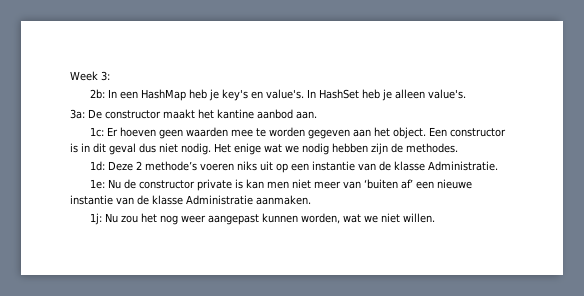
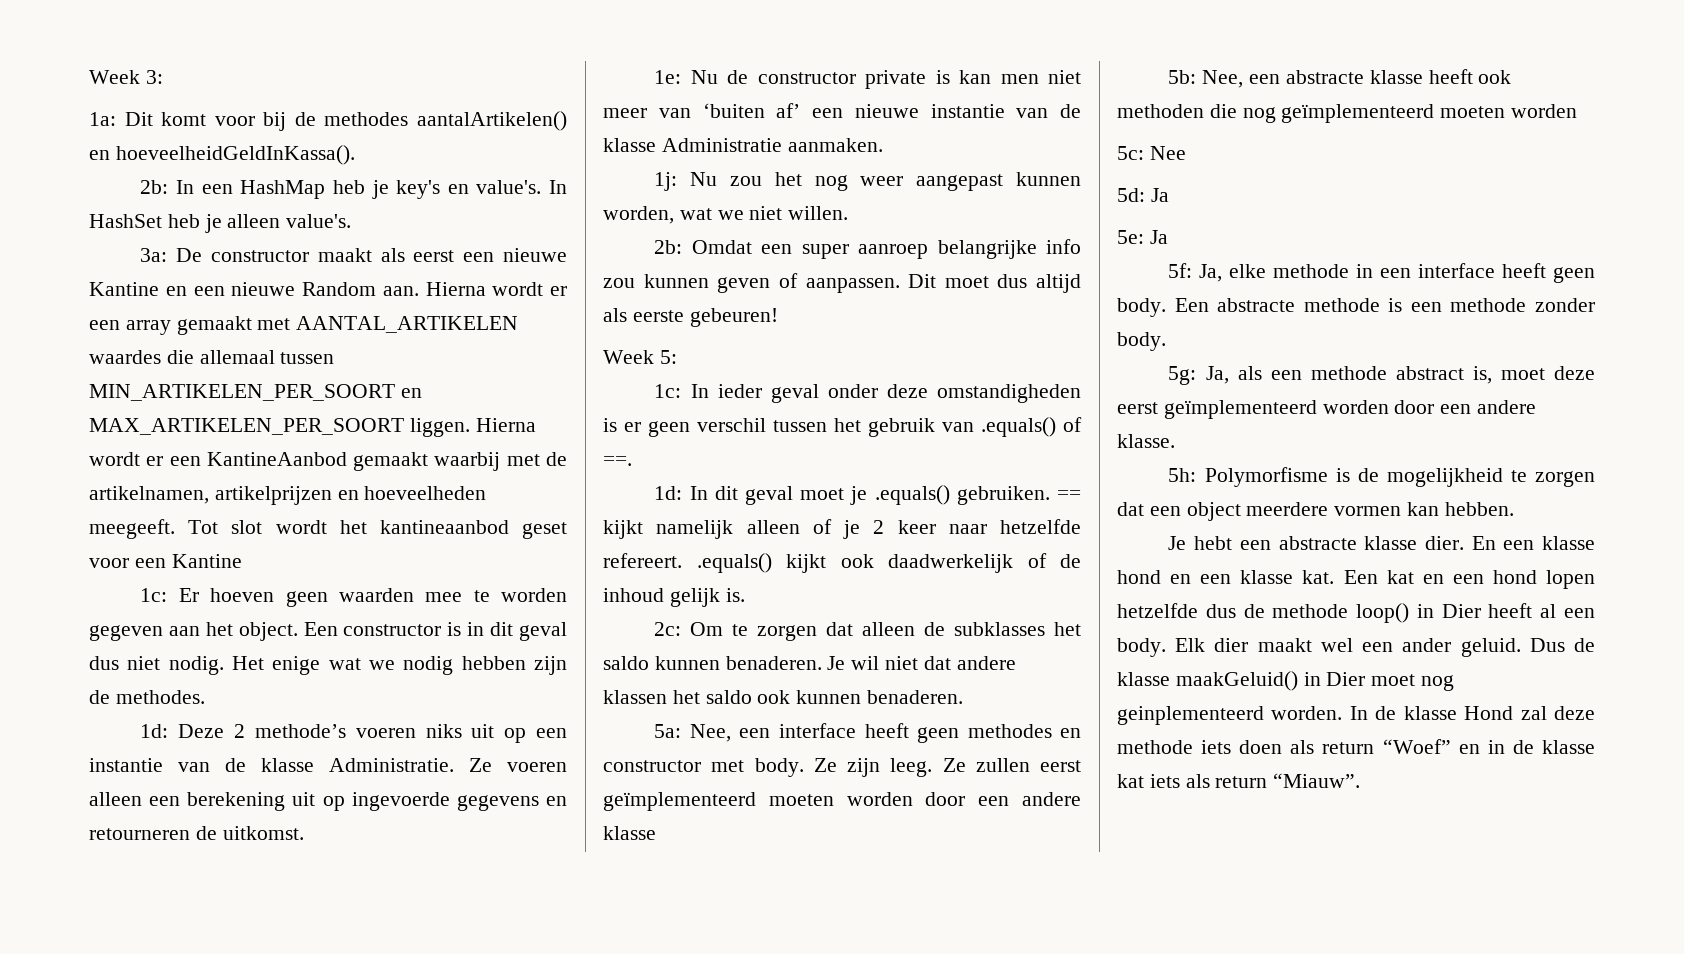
+ 1a: Dit komt voor bij de methodes aantalArtikelen() en hoeveelheidGeldInKassa().
- 3a: De constructor maakt het kantine aanbod aan.
+ 3a: De constructor maakt als eerst een nieuwe Kantine en een nieuwe Random aan. Hierna wordt er een array gemaakt met AANTAL_ARTIKELEN waardes die allemaal tussen MIN_ARTIKELEN_PER_SOORT en MAX_ARTIKELEN_PER_SOORT liggen. Hierna wordt er een KantineAanbod gemaakt waarbij met de artikelnamen, artikelprijzen en hoeveelheden meegeeft. Tot slot wordt het kantineaanbod geset voor een Kantine
+ Ze voeren alleen een berekening uit op ingevoerde gegevens en retourneren de uitkomst.
+ 2b: Omdat een super aanroep belangrijke info zou kunnen geven of aanpassen. Dit moet dus altijd als eerste gebeuren!
+ Week 5:
+ 1c: In ieder geval onder deze omstandigheden is er geen verschil tussen het gebruik van .equals() of ==.
+ 1d: In dit geval moet je .equals() gebruiken. == kijkt namelijk alleen of je 2 keer naar hetzelfde refereert. .equals() kijkt ook daadwerkelijk of de inhoud gelijk is.
+ 2c: Om te zorgen dat alleen de subklasses het saldo kunnen benaderen. Je wil niet dat andere klassen het saldo ook kunnen benaderen.
+ 5a: Nee, een interface heeft geen methodes en constructor met body. Ze zijn leeg. Ze zullen eerst geïmplementeerd moeten worden door een andere klasse
+ 5b: Nee, een abstracte klasse heeft ook methoden die nog geïmplementeerd moeten worden
+ 5c: Nee
+ 5d: Ja
+ 5e: Ja
+ 5f: Ja, elke methode in een interface heeft geen body. Een abstracte methode is een methode zonder body.
+ 5g: Ja, als een methode abstract is, moet deze eerst geïmplementeerd worden door een andere klasse.
+ 5h: Polymorfisme is de mogelijkheid te zorgen dat een object meerdere vormen kan hebben.
+ Je hebt een abstracte klasse dier. En een klasse hond en een klasse kat. Een kat en een hond lopen hetzelfde dus de methode loop() in Dier heeft al een body. Elk dier maakt wel een ander geluid. Dus de klasse maakGeluid() in Dier moet nog geinplementeerd worden. In de klasse Hond zal deze methode iets doen als return “Woef” en in de klasse kat iets als return “Miauw”.

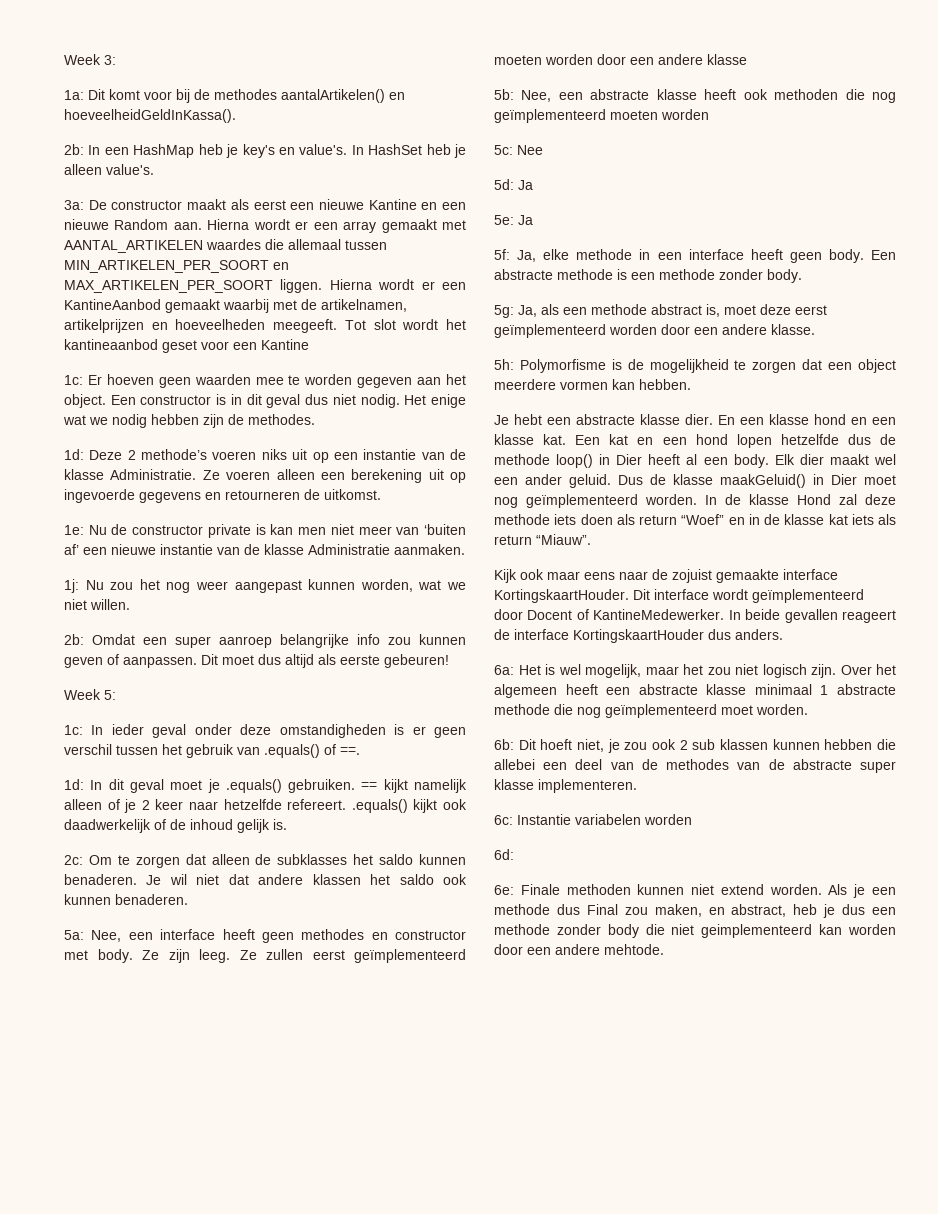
- Dus de klasse maakGeluid() in Dier moet nog geinplementeerd worden.
+ Dus de klasse maakGeluid() in Dier moet nog geïmplementeerd worden.
+ Kijk ook maar eens naar de zojuist gemaakte interface KortingskaartHouder. Dit interface wordt geïmplementeerd door Docent of KantineMedewerker. In beide gevallen reageert de interface KortingskaartHouder dus anders.
+ 6a: Het is wel mogelijk, maar het zou niet logisch zijn. Over het algemeen heeft een abstracte klasse minimaal 1 abstracte methode die nog geïmplementeerd moet worden.
+ 6b: Dit hoeft niet, je zou ook 2 sub klassen kunnen hebben die allebei een deel van de methodes van de abstracte super klasse implementeren.
+ 6c: Instantie variabelen worden
+ 6d:
+ 6e: Finale methoden kunnen niet extend worden. Als je een methode dus Final zou maken, en abstract, heb je dus een methode zonder body die niet geimplementeerd kan worden door een andere mehtode.

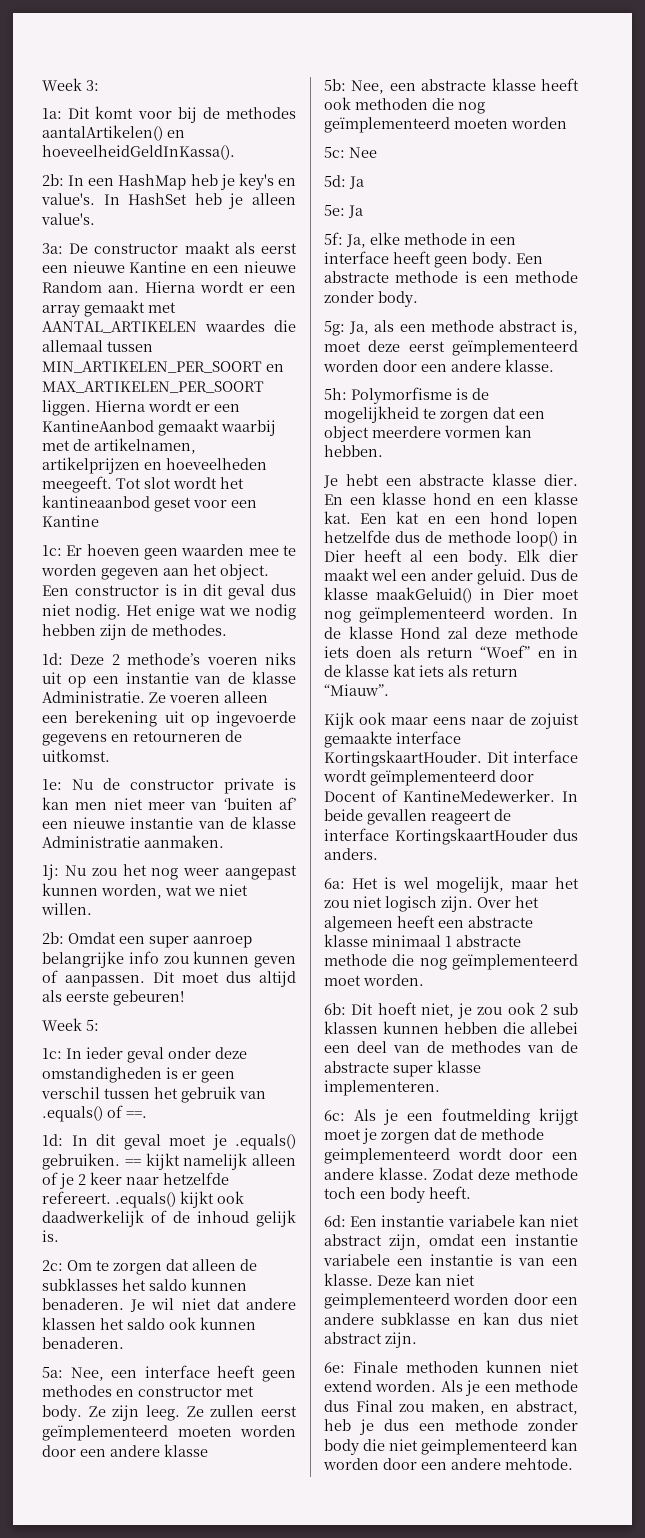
- 6c: Instantie variabelen worden
- 6d:
+ 6c: Als je een foutmelding krijgt moet je zorgen dat de methode geimplementeerd wordt door een andere klasse. Zodat deze methode toch een body heeft.
+ 6d: Een instantie variabele kan niet abstract zijn, omdat een instantie variabele een instantie is van een klasse. Deze kan niet geimplementeerd worden door een andere subklasse en kan dus niet abstract zijn.

